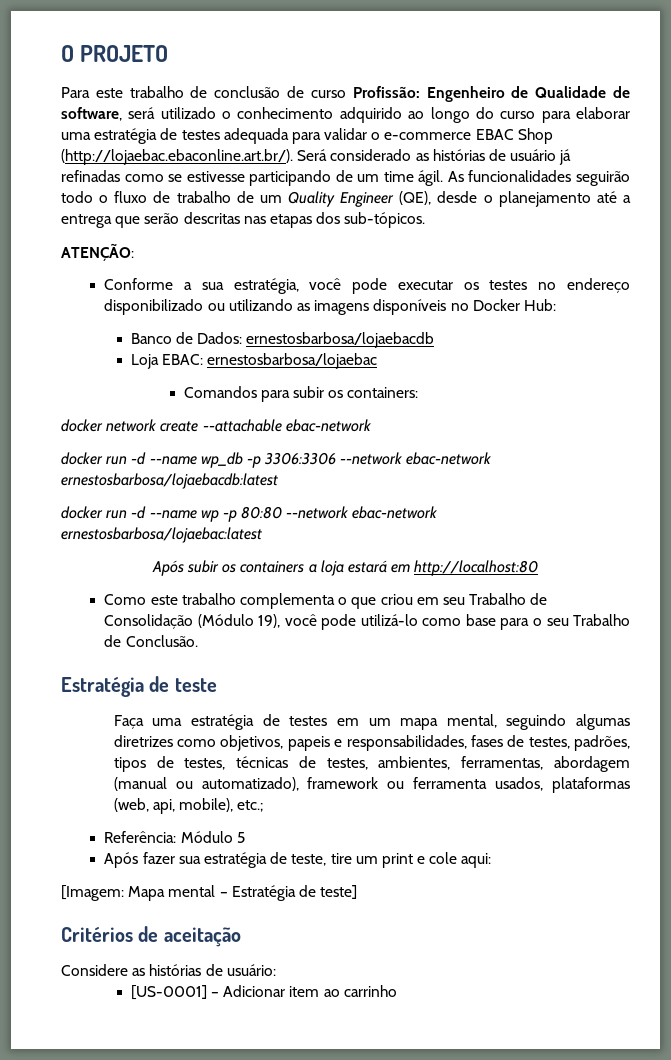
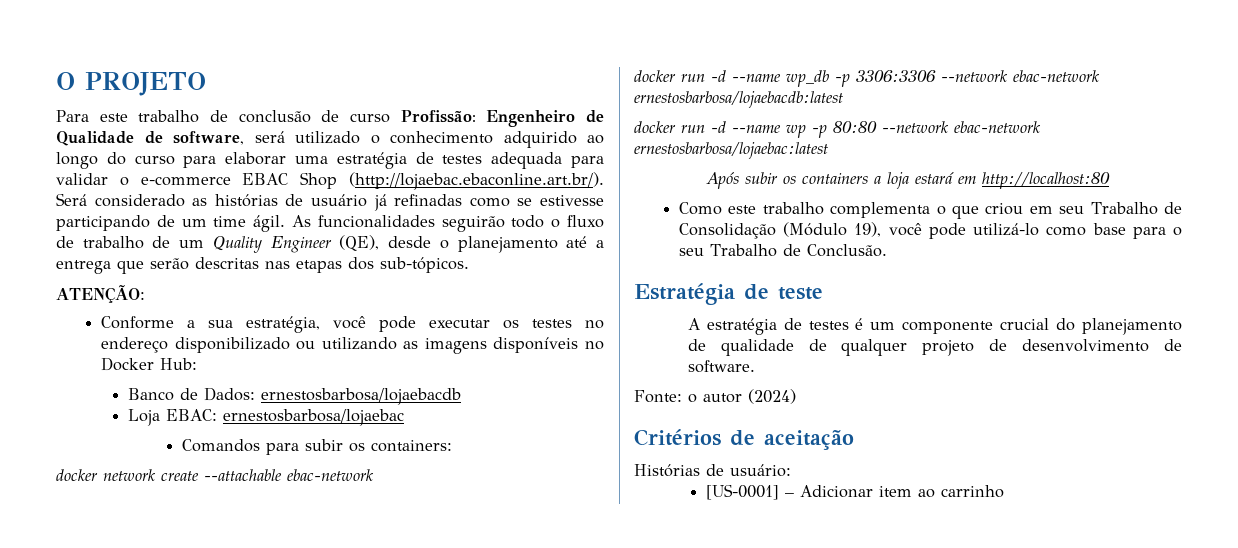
- Faça uma estratégia de testes em um mapa mental, seguindo algumas diretrizes como objetivos, papeis e responsabilidades, fases de testes, padrões, tipos de testes, técnicas de testes, ambientes, ferramentas, abordagem (manual ou automatizado), framework ou ferramenta usados, plataformas (web, api, mobile), etc.;
- Referência: Módulo 5
- Após fazer sua estratégia de teste, tire um print e cole aqui:
- [Imagem: Mapa mental – Estratégia de teste]
+ A estratégia de testes é um componente crucial do planejamento de qualidade de qualquer projeto de desenvolvimento de software.
+ Fonte: o autor (2024)
- Considere as histórias de usuário:
+ Histórias de usuário:

